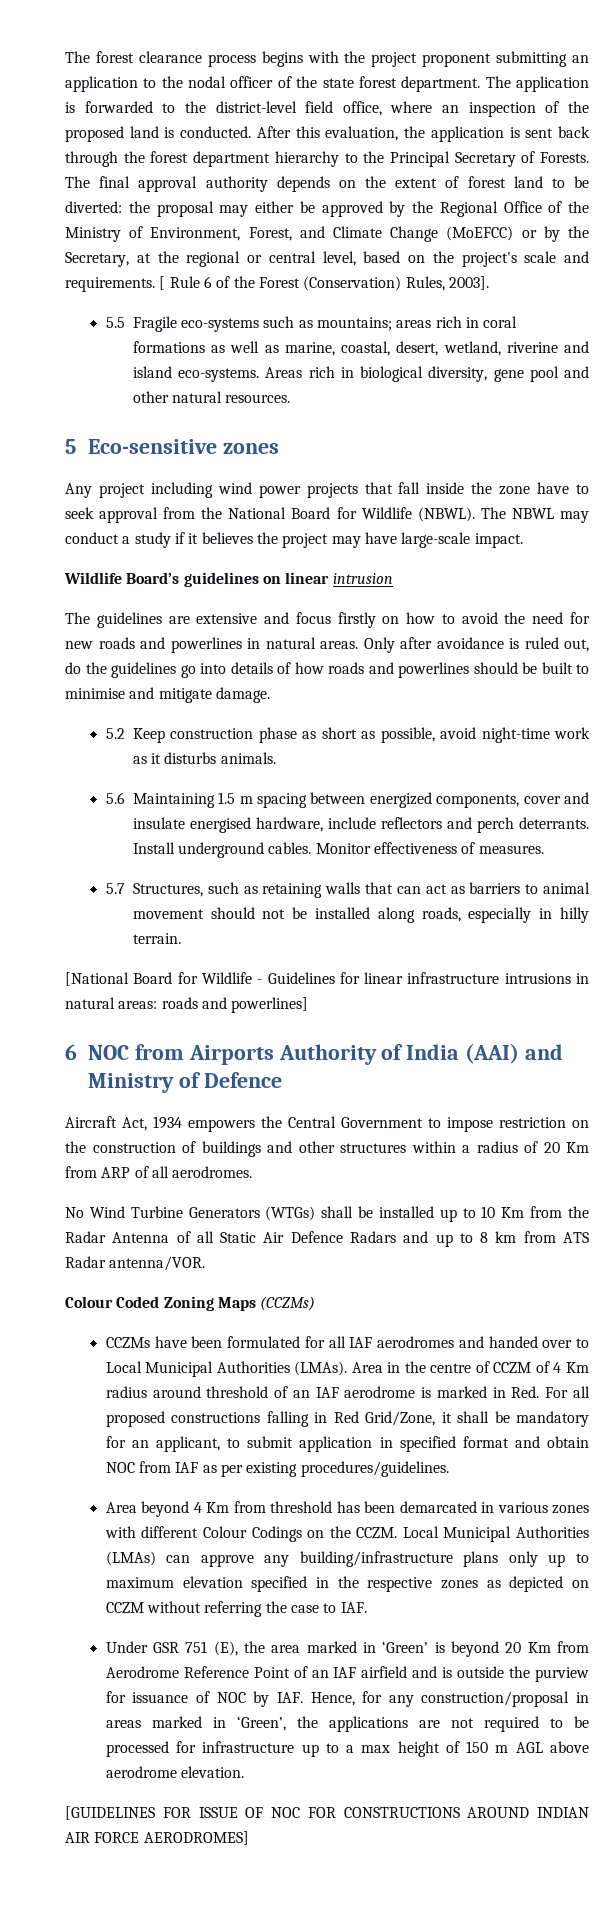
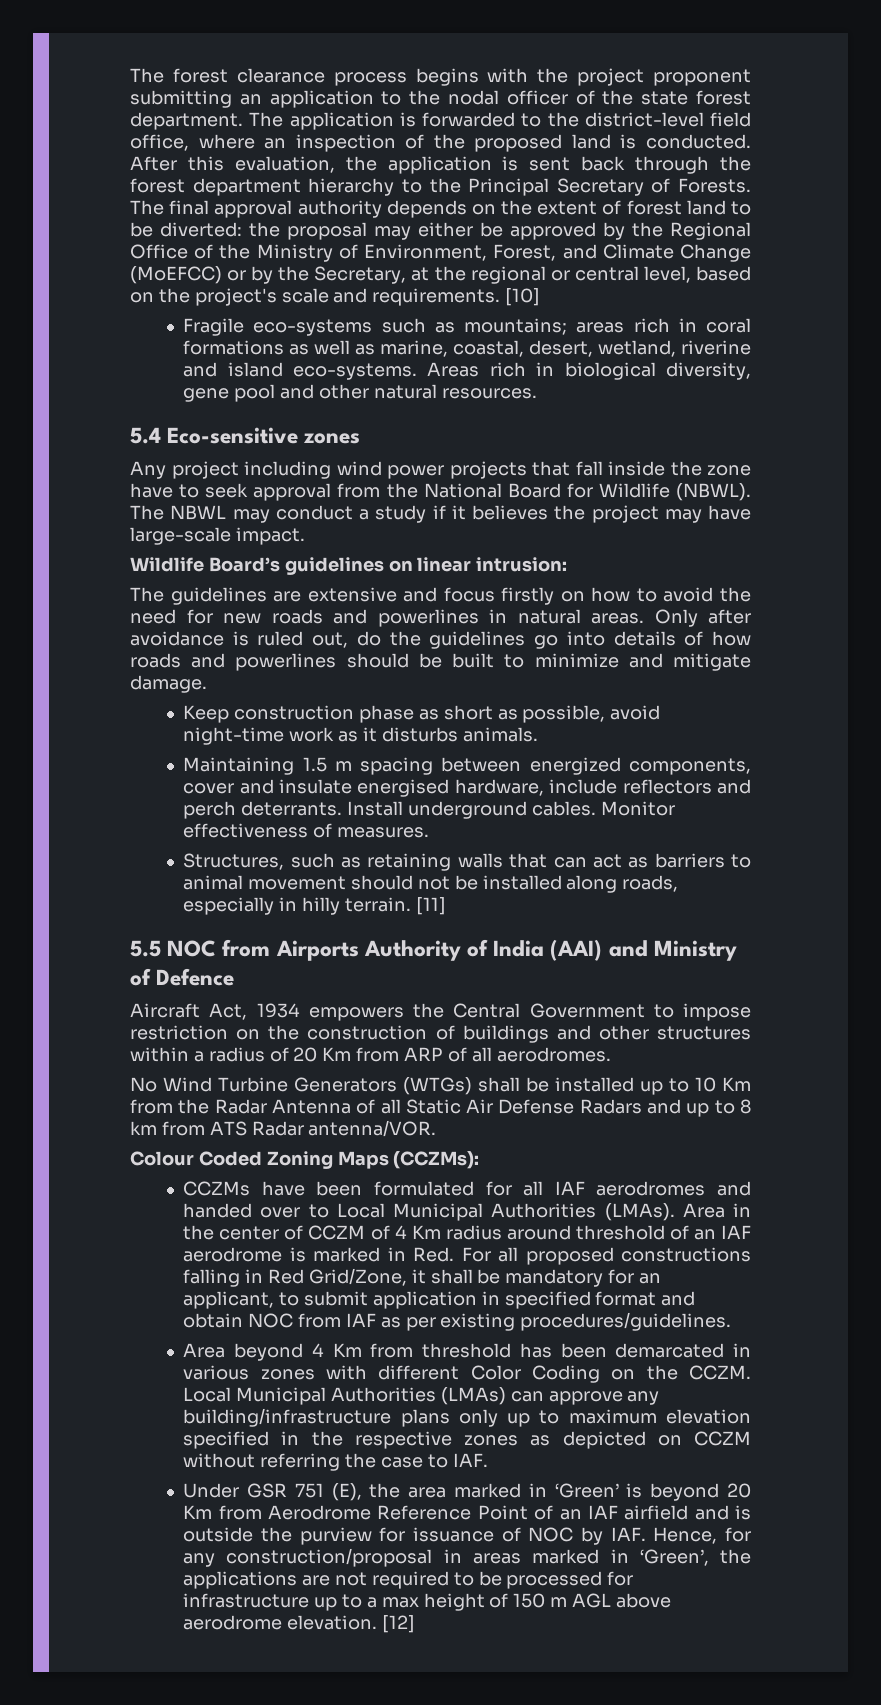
- [ Rule 6 of the Forest (Conservation) Rules, 2003].
- 5.5 Fragile eco-systems such as mountains; areas rich in coral formations as well as marine, coastal, desert, wetland, riverine and island eco-systems.
+ [10]
+ Fragile eco-systems such as mountains; areas rich in coral formations as well as marine, coastal, desert, wetland, riverine and island eco-systems.
- 5 Eco-sensitive zones
+ 5.4 Eco-sensitive zones
- Wildlife Board’s guidelines on linear intrusion
+ Wildlife Board’s guidelines on linear intrusion:
- Only after avoidance is ruled out, do the guidelines go into details of how roads and powerlines should be built to minimise and mitigate damage.
+ Only after avoidance is ruled out, do the guidelines go into details of how roads and powerlines should be built to minimize and mitigate damage.
- 5.2 Keep construction phase as short as possible, avoid night-time work as it disturbs animals.
+ Keep construction phase as short as possible, avoid night-time work as it disturbs animals.
- 5.6 Maintaining 1.5 m spacing between energized components, cover and insulate energised hardware, include reflectors and perch deterrants.
+ Maintaining 1.5 m spacing between energized components, cover and insulate energised hardware, include reflectors and perch deterrants.
- 5.7 Structures, such as retaining walls that can act as barriers to animal movement should not be installed along roads, especially in hilly terrain.
- [National Board for Wildlife - Guidelines for linear infrastructure intrusions in natural areas: roads and powerlines]
- 6 NOC from Airports Authority of India (AAI) and Ministry of Defence
+ Structures, such as retaining walls that can act as barriers to animal movement should not be installed along roads, especially in hilly terrain. [11]
+ 5.5 NOC from Airports Authority of India (AAI) and Ministry of Defence
- No Wind Turbine Generators (WTGs) shall be installed up to 10 Km from the Radar Antenna of all Static Air Defence Radars and up to 8 km from ATS Radar antenna/VOR.
+ No Wind Turbine Generators (WTGs) shall be installed up to 10 Km from the Radar Antenna of all Static Air Defense Radars and up to 8 km from ATS Radar antenna/VOR.
- Colour Coded Zoning Maps (CCZMs)
+ Colour Coded Zoning Maps (CCZMs):
- Area in the centre of CCZM of 4 Km radius around threshold of an IAF aerodrome is marked in Red. For all proposed constructions falling in Red Grid/Zone, it shall be mandatory for an applicant, to submit application in specified format and obtain NOC from IAF as per existing procedures/guidelines.
+ Area in the center of CCZM of 4 Km radius around threshold of an IAF aerodrome is marked in Red. For all proposed constructions falling in Red Grid/Zone, it shall be mandatory for an applicant, to submit application in specified format and obtain NOC from IAF as per existing procedures/guidelines.
- Area beyond 4 Km from threshold has been demarcated in various zones with different Colour Codings on the CCZM.
+ Area beyond 4 Km from threshold has been demarcated in various zones with different Color Coding on the CCZM.
- Under GSR 751 (E), the area marked in ‘Green’ is beyond 20 Km from Aerodrome Reference Point of an IAF airfield and is outside the purview for issuance of NOC by IAF. Hence, for any construction/proposal in areas marked in ‘Green’, the applications are not required to be processed for infrastructure up to a max height of 150 m AGL above aerodrome elevation.
- [GUIDELINES FOR ISSUE OF NOC FOR CONSTRUCTIONS AROUND INDIAN AIR FORCE AERODROMES]
+ Under GSR 751 (E), the area marked in ‘Green’ is beyond 20 Km from Aerodrome Reference Point of an IAF airfield and is outside the purview for issuance of NOC by IAF. Hence, for any construction/proposal in areas marked in ‘Green’, the applications are not required to be processed for infrastructure up to a max height of 150 m AGL above aerodrome elevation. [12]

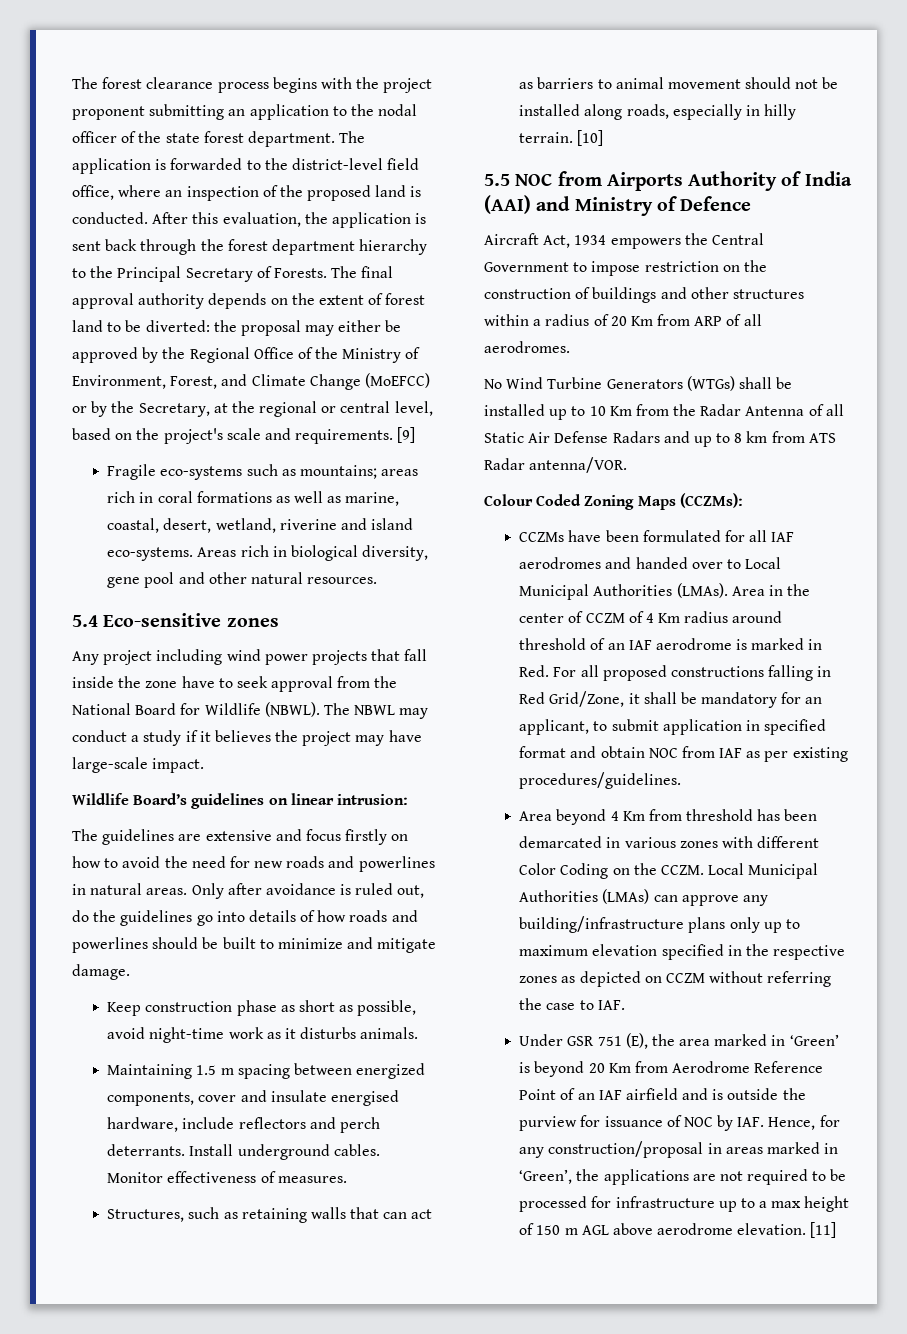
- [10]
+ [9]
- [11]
+ [10]
- [12]
+ [11]

